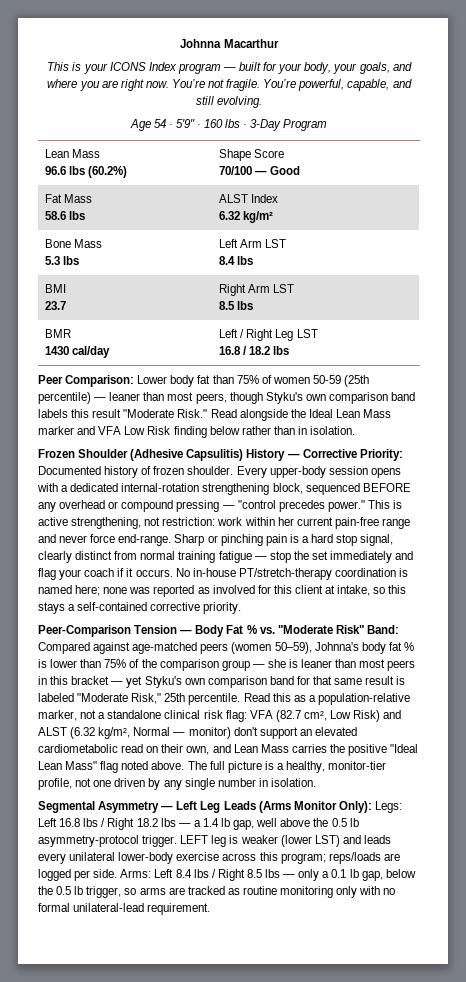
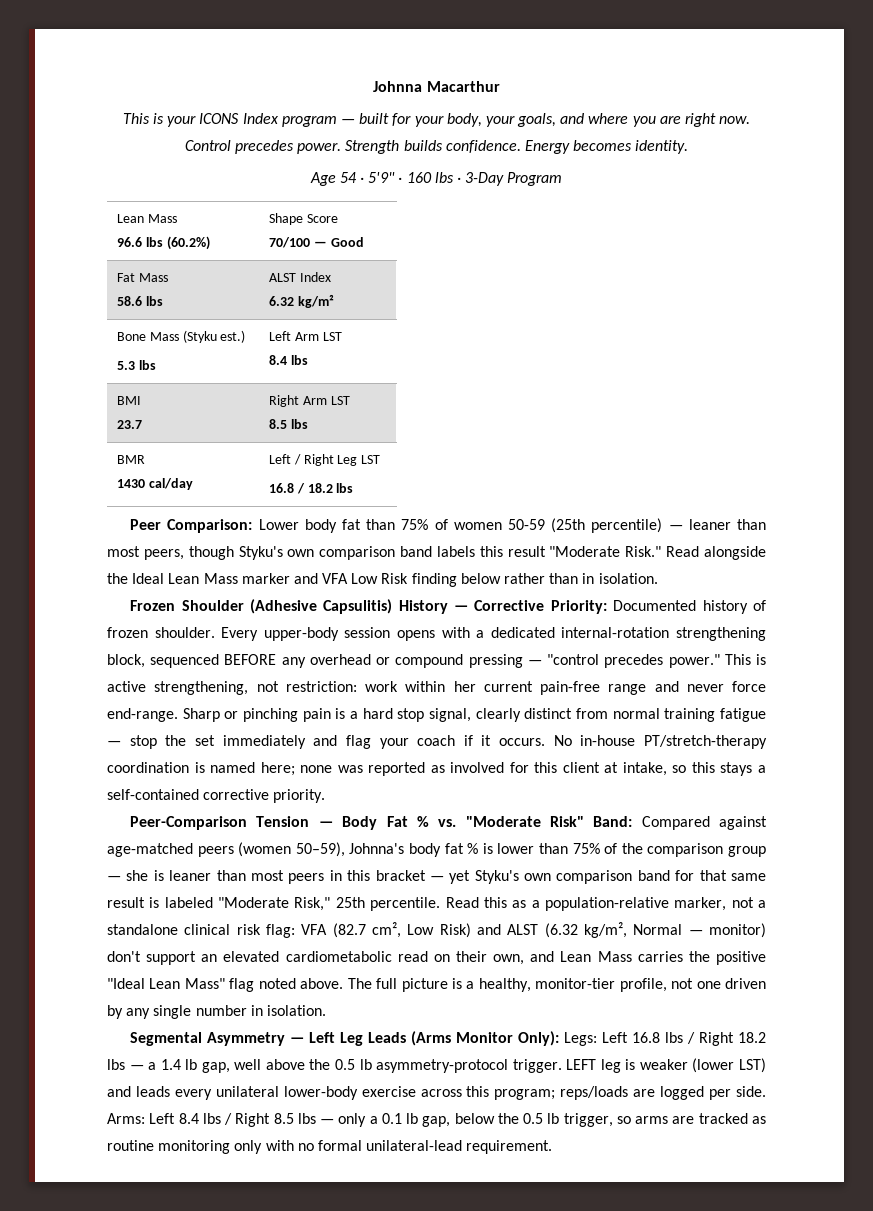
- You’re not fragile. You’re powerful, capable, and still evolving.
+ Control precedes power. Strength builds confidence. Energy becomes identity.
- Bone Mass
+ Bone Mass (Styku est.)

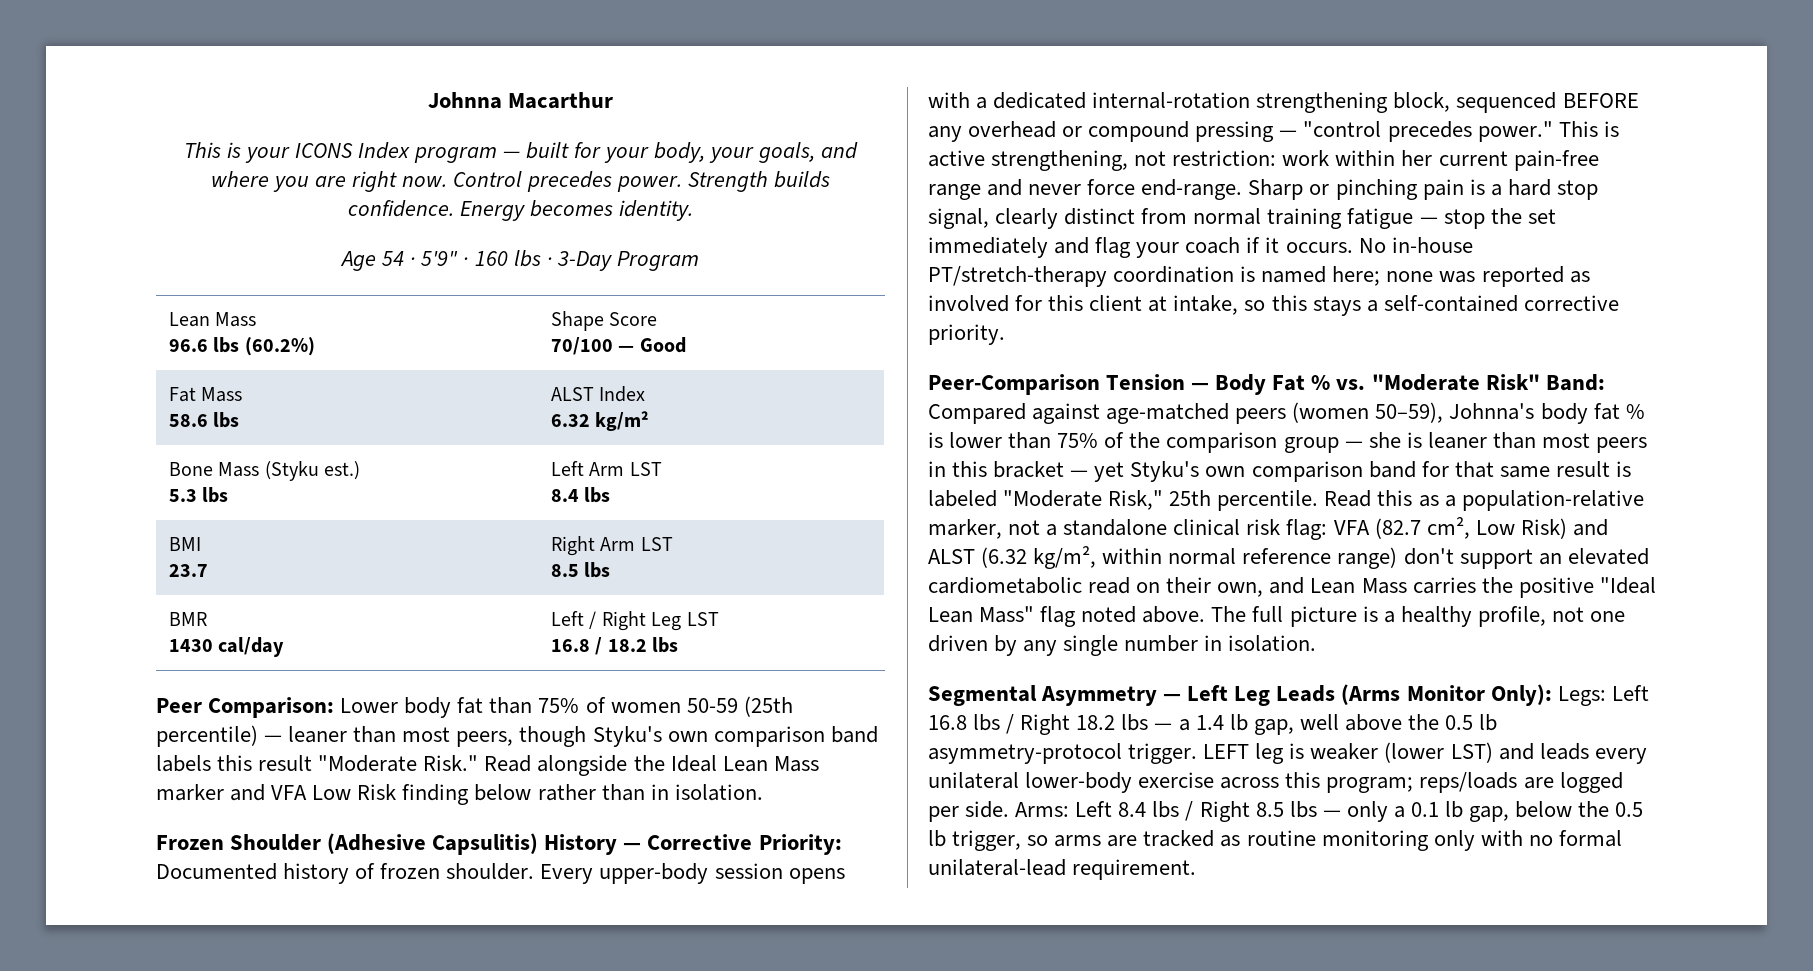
- Read this as a population-relative marker, not a standalone clinical risk flag: VFA (82.7 cm², Low Risk) and ALST (6.32 kg/m², Normal — monitor) don't support an elevated cardiometabolic read on their own, and Lean Mass carries the positive "Ideal Lean Mass" flag noted above.
+ Read this as a population-relative marker, not a standalone clinical risk flag: VFA (82.7 cm², Low Risk) and ALST (6.32 kg/m², within normal reference range) don't support an elevated cardiometabolic read on their own, and Lean Mass carries the positive "Ideal Lean Mass" flag noted above.
- The full picture is a healthy, monitor-tier profile, not one driven by any single number in isolation.
+ The full picture is a healthy profile, not one driven by any single number in isolation.

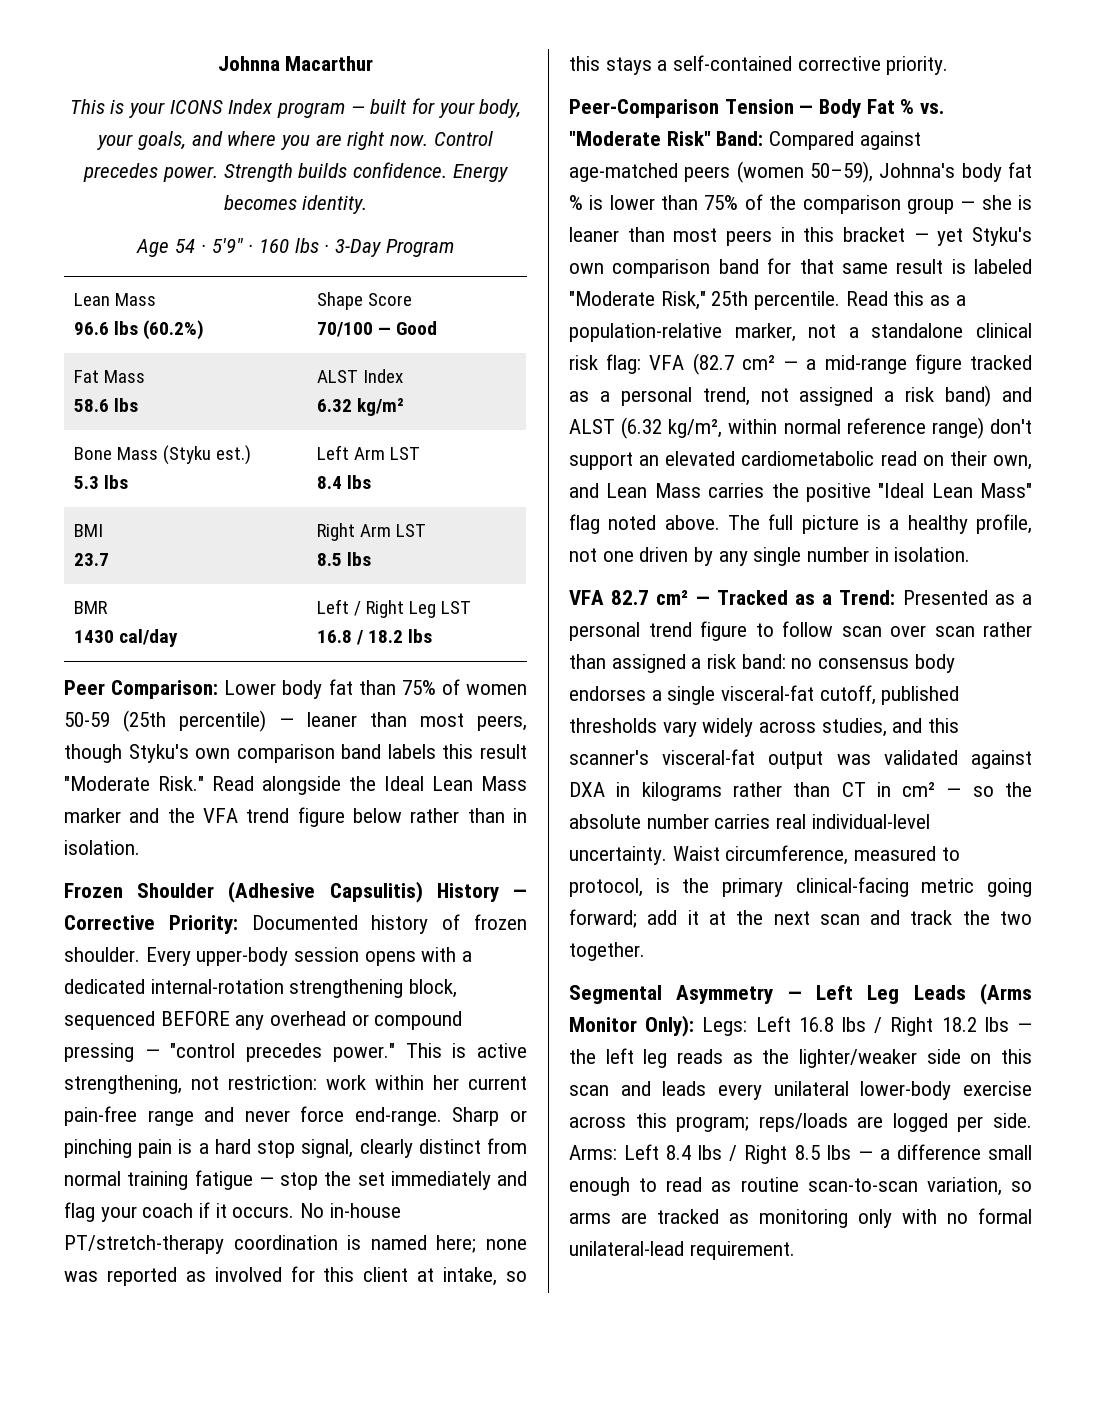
- Read alongside the Ideal Lean Mass marker and VFA Low Risk finding below rather than in isolation.
+ Read alongside the Ideal Lean Mass marker and the VFA trend figure below rather than in isolation.
- Read this as a population-relative marker, not a standalone clinical risk flag: VFA (82.7 cm², Low Risk) and ALST (6.32 kg/m², within normal reference range) don't support an elevated cardiometabolic read on their own, and Lean Mass carries the positive "Ideal Lean Mass" flag noted above.
+ Read this as a population-relative marker, not a standalone clinical risk flag: VFA (82.7 cm² — a mid-range figure tracked as a personal trend, not assigned a risk band) and ALST (6.32 kg/m², within normal reference range) don't support an elevated cardiometabolic read on their own, and Lean Mass carries the positive "Ideal Lean Mass" flag noted above.
+ VFA 82.7 cm² — Tracked as a Trend: Presented as a personal trend figure to follow scan over scan rather than assigned a risk band: no consensus body endorses a single visceral-fat cutoff, published thresholds vary widely across studies, and this scanner's visceral-fat output was validated against DXA in kilograms rather than CT in cm² — so the absolute number carries real individual-level uncertainty. Waist circumference, measured to protocol, is the primary clinical-facing metric going forward; add it at the next scan and track the two together.
- Segmental Asymmetry — Left Leg Leads (Arms Monitor Only): Legs: Left 16.8 lbs / Right 18.2 lbs — a 1.4 lb gap, well above the 0.5 lb asymmetry-protocol trigger. LEFT leg is weaker (lower LST) and leads every unilateral lower-body exercise across this program; reps/loads are logged per side.
+ Segmental Asymmetry — Left Leg Leads (Arms Monitor Only): Legs: Left 16.8 lbs / Right 18.2 lbs — the left leg reads as the lighter/weaker side on this scan and leads every unilateral lower-body exercise across this program; reps/loads are logged per side.
- Arms: Left 8.4 lbs / Right 8.5 lbs — only a 0.1 lb gap, below the 0.5 lb trigger, so arms are tracked as routine monitoring only with no formal unilateral-lead requirement.
+ Arms: Left 8.4 lbs / Right 8.5 lbs — a difference small enough to read as routine scan-to-scan variation, so arms are tracked as monitoring only with no formal unilateral-lead requirement.

